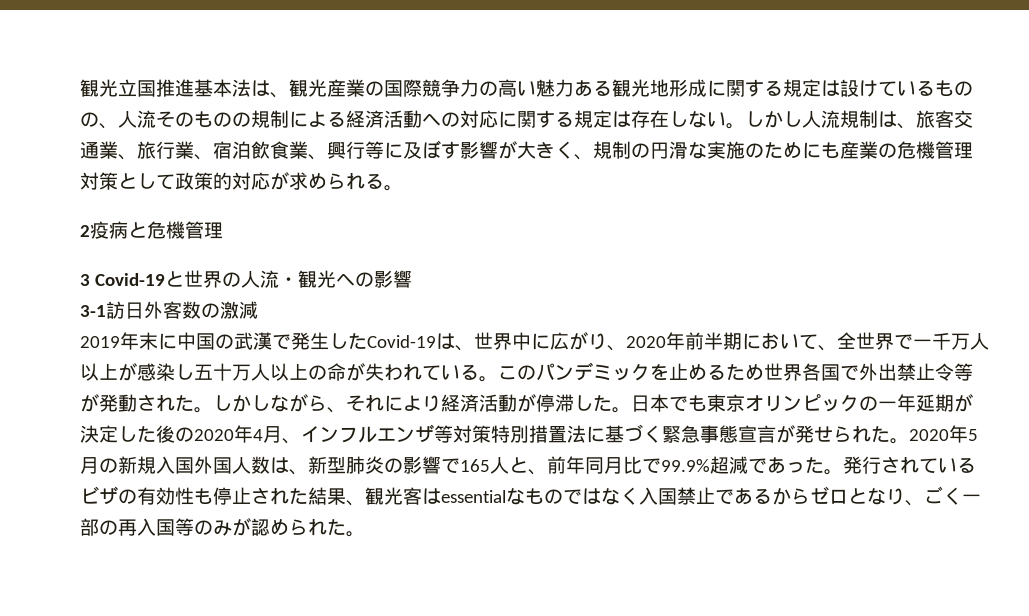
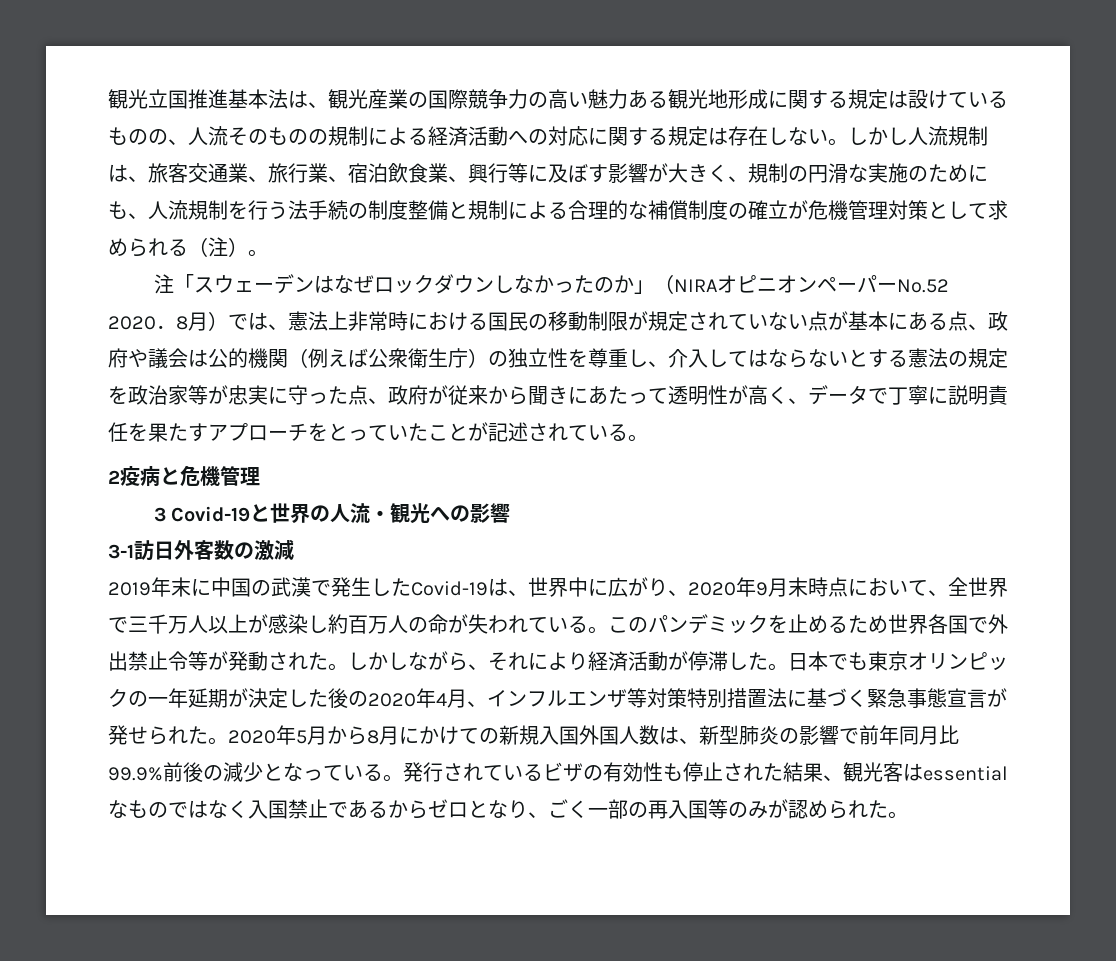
- しかし人流規制は、旅客交通業、旅行業、宿泊飲食業、興行等に及ぼす影響が大きく、規制の円滑な実施のためにも産業の危機管理対策として政策的対応が求められる。
+ しかし人流規制は、旅客交通業、旅行業、宿泊飲食業、興行等に及ぼす影響が大きく、規制の円滑な実施のためにも、人流規制を行う法手続の制度整備と規制による合理的な補償制度の確立が危機管理対策として求められる（注）。
+ 注「スウェーデンはなぜロックダウンしなかったのか」（NIRAオピニオンペーパーNo.52 2020．8月）では、憲法上非常時における国民の移動制限が規定されていない点が基本にある点、政府や議会は公的機関（例えば公衆衛生庁）の独立性を尊重し、介入してはならないとする憲法の規定を政治家等が忠実に守った点、政府が従来から聞きにあたって透明性が高く、データで丁寧に説明責任を果たすアプローチをとっていたことが記述されている。
- 2019年末に中国の武漢で発生したCovid-19は、世界中に広がり、2020年前半期において、全世界で一千万人以上が感染し五十万人以上の命が失われている。
+ 2019年末に中国の武漢で発生したCovid-19は、世界中に広がり、2020年9月末時点において、全世界で三千万人以上が感染し約百万人の命が失われている。
- 2020年5月の新規入国外国人数は、新型肺炎の影響で165人と、前年同月比で99.9%超減であった。
+ 2020年5月から8月にかけての新規入国外国人数は、新型肺炎の影響で前年同月比99.9%前後の減少となっている。

